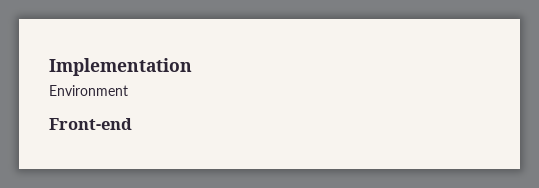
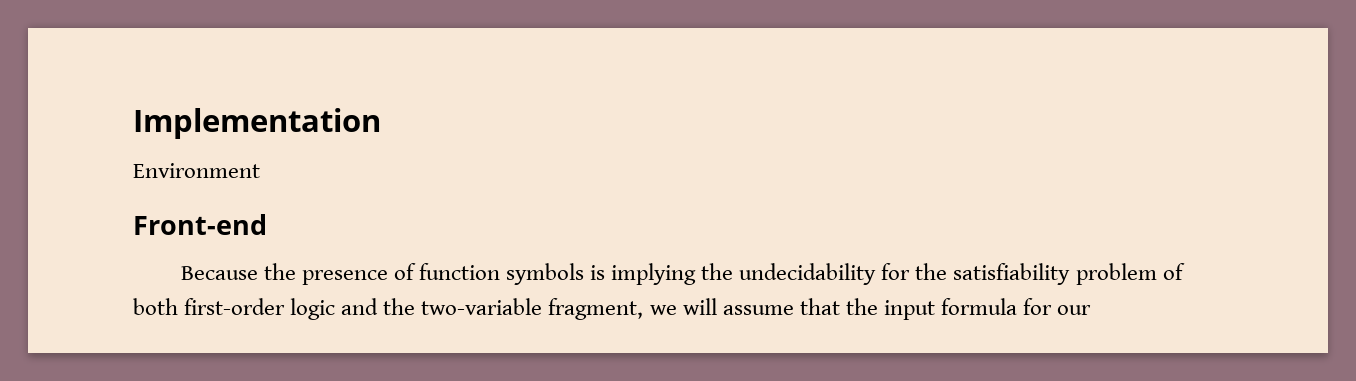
+ Because the presence of function symbols is implying the undecidability for the satisfiability problem of both first-order logic and the two-variable fragment, we will assume that the input formula for our

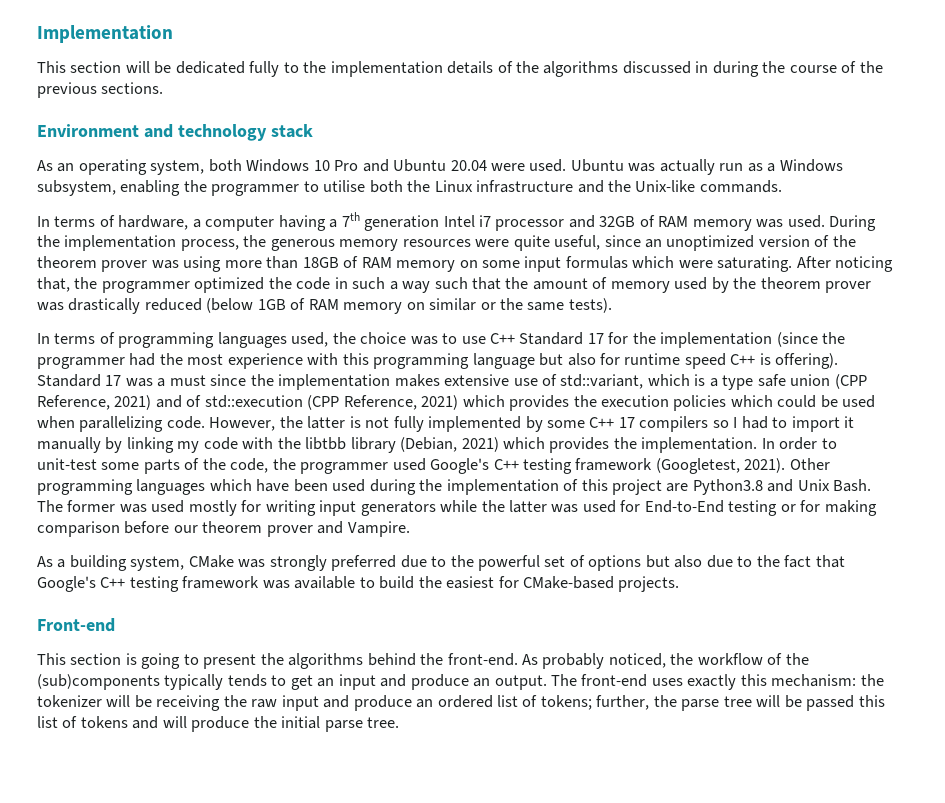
- Environment
+ This section will be dedicated fully to the implementation details of the algorithms discussed in during the course of the previous sections.
+ Environment and technology stack
+ As an operating system, both Windows 10 Pro and Ubuntu 20.04 were used. Ubuntu was actually run as a Windows subsystem, enabling the programmer to utilise both the Linux infrastructure and the Unix-like commands.
+ In terms of hardware, a computer having a 7th generation Intel i7 processor and 32GB of RAM memory was used. During the implementation process, the generous memory resources were quite useful, since an unoptimized version of the theorem prover was using more than 18GB of RAM memory on some input formulas which were saturating. After noticing that, the programmer optimized the code in such a way such that the amount of memory used by the theorem prover was drastically reduced (below 1GB of RAM memory on similar or the same tests).
+ In terms of programming languages used, the choice was to use C++ Standard 17 for the implementation (since the programmer had the most experience with this programming language but also for runtime speed C++ is offering). Standard 17 was a must since the implementation makes extensive use of std::variant, which is a type safe union (CPP Reference, 2021) and of std::execution (CPP Reference, 2021) which provides the execution policies which could be used when parallelizing code. However, the latter is not fully implemented by some C++ 17 compilers so I had to import it manually by linking my code with the libtbb library (Debian, 2021) which provides the implementation. In order to unit-test some parts of the code, the programmer used Google's C++ testing framework (Googletest, 2021). Other programming languages which have been used during the implementation of this project are Python3.8 and Unix Bash. The former was used mostly for writing input generators while the latter was used for End-to-End testing or for making comparison before our theorem prover and Vampire.
+ As a building system, CMake was strongly preferred due to the powerful set of options but also due to the fact that Google's C++ testing framework was available to build the easiest for CMake-based projects.
  Front-end
- Because the presence of function symbols is implying the undecidability for the satisfiability problem of both first-order logic and the two-variable fragment, we will assume that the input formula for our
+ This section is going to present the algorithms behind the front-end. As probably noticed, the workflow of the (sub)components typically tends to get an input and produce an output. The front-end uses exactly this mechanism: the tokenizer will be receiving the raw input and produce an ordered list of tokens; further, the parse tree will be passed this list of tokens and will produce the initial parse tree.

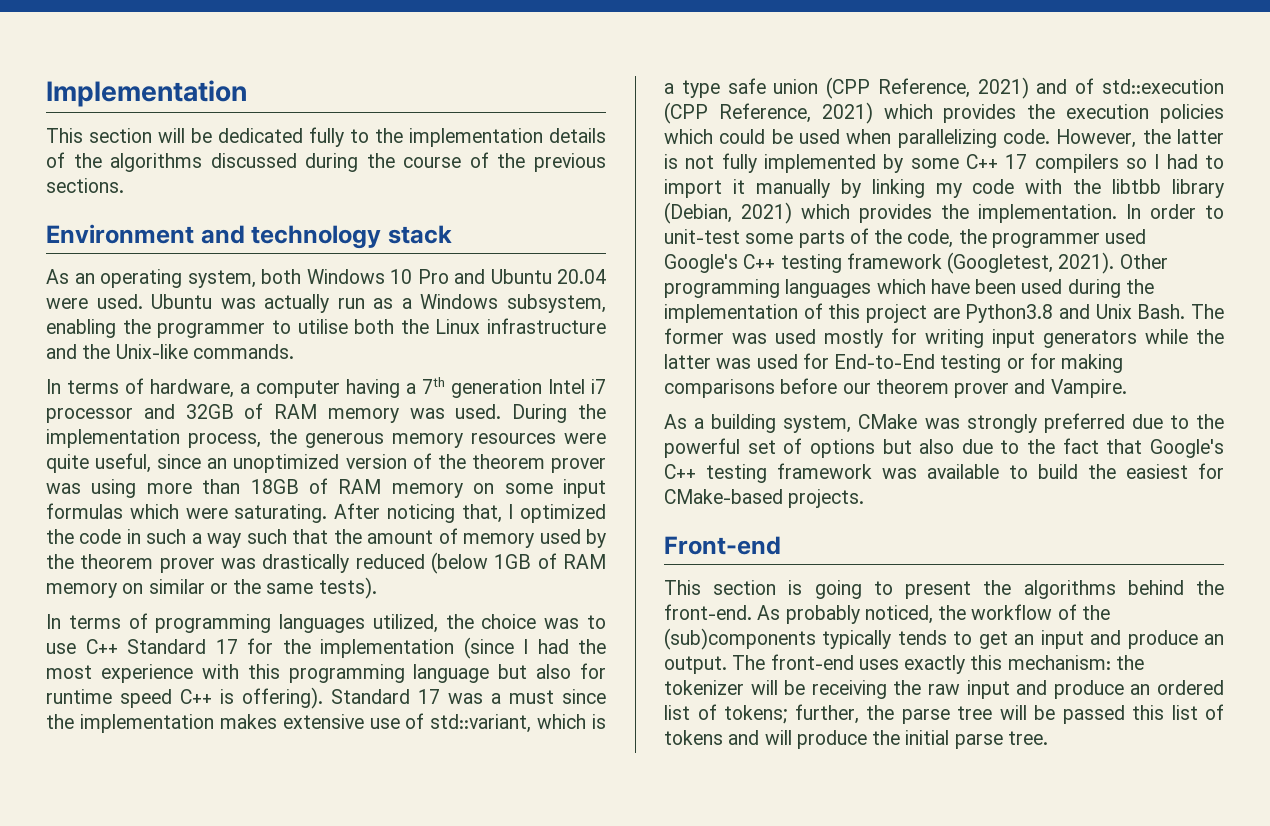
- This section will be dedicated fully to the implementation details of the algorithms discussed in during the course of the previous sections.
+ This section will be dedicated fully to the implementation details of the algorithms discussed during the course of the previous sections.
- After noticing that, the programmer optimized the code in such a way such that the amount of memory used by the theorem prover was drastically reduced (below 1GB of RAM memory on similar or the same tests).
+ After noticing that, I optimized the code in such a way such that the amount of memory used by the theorem prover was drastically reduced (below 1GB of RAM memory on similar or the same tests).
- In terms of programming languages used, the choice was to use C++ Standard 17 for the implementation (since the programmer had the most experience with this programming language but also for runtime speed C++ is offering).
+ In terms of programming languages utilized, the choice was to use C++ Standard 17 for the implementation (since I had the most experience with this programming language but also for runtime speed C++ is offering).
- The former was used mostly for writing input generators while the latter was used for End-to-End testing or for making comparison before our theorem prover and Vampire.
+ The former was used mostly for writing input generators while the latter was used for End-to-End testing or for making comparisons before our theorem prover and Vampire.

